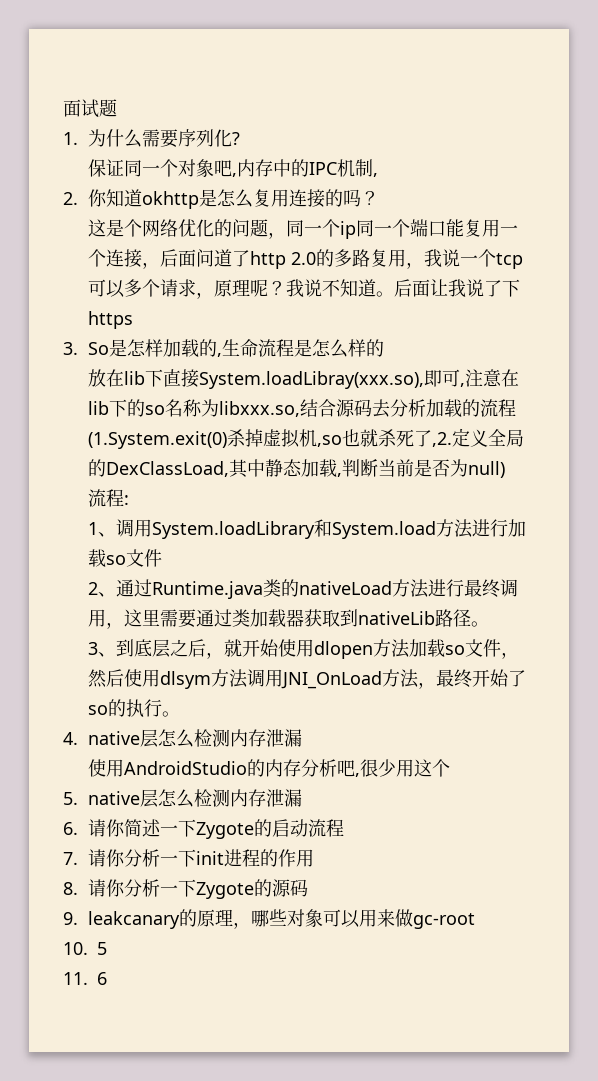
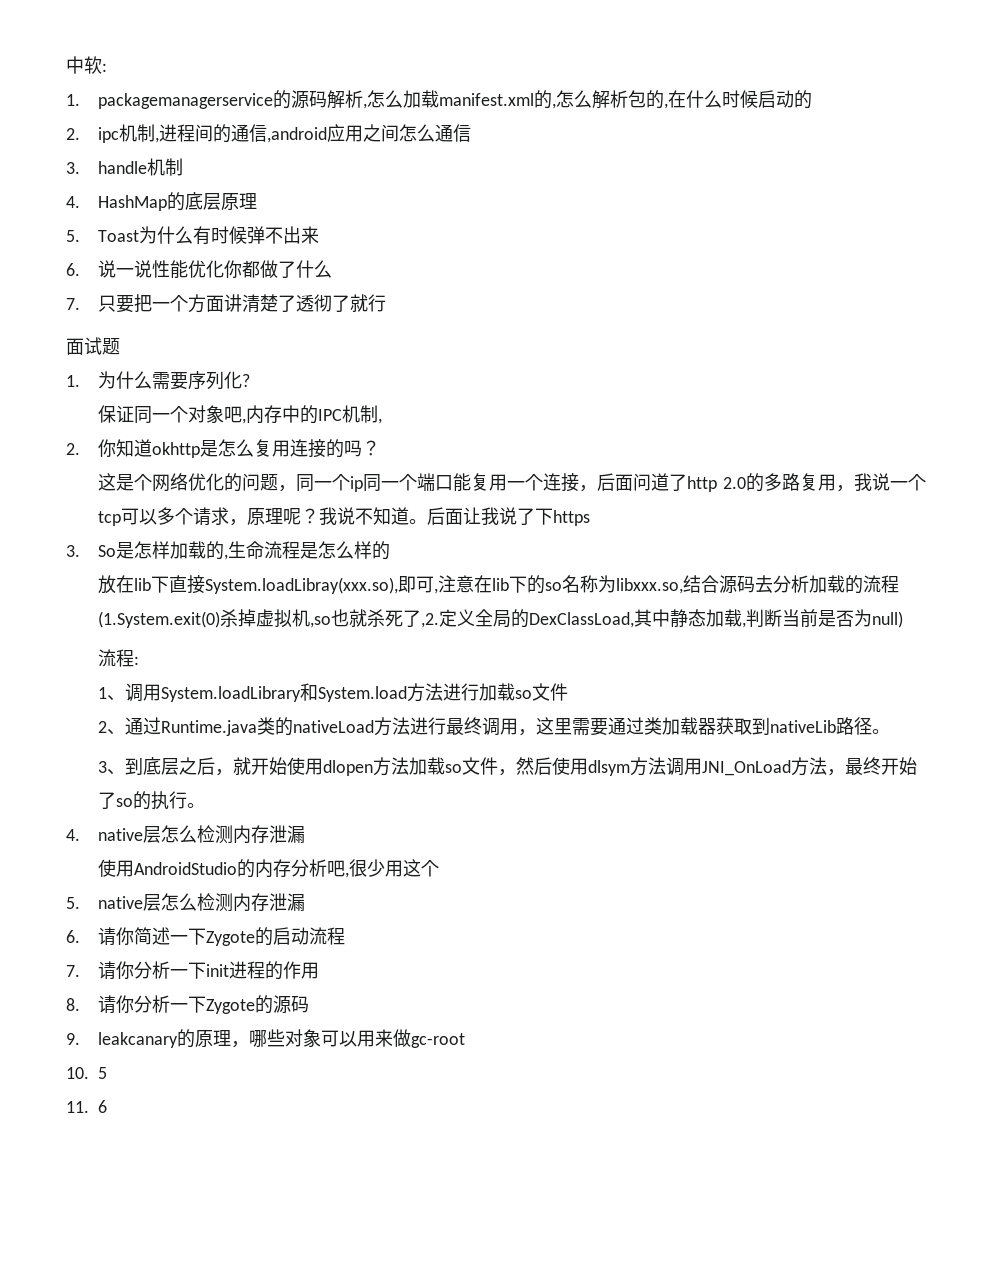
+ 中软:
+ 1. packagemanagerservice的源码解析,怎么加载manifest.xml的,怎么解析包的,在什么时候启动的
+ 2. ipc机制,进程间的通信,android应用之间怎么通信
+ 3. handle机制
+ 4. HashMap的底层原理
+ 5. Toast为什么有时候弹不出来
+ 6.说一说性能优化你都做了什么
+ 7.只要把一个方面讲清楚了透彻了就行

